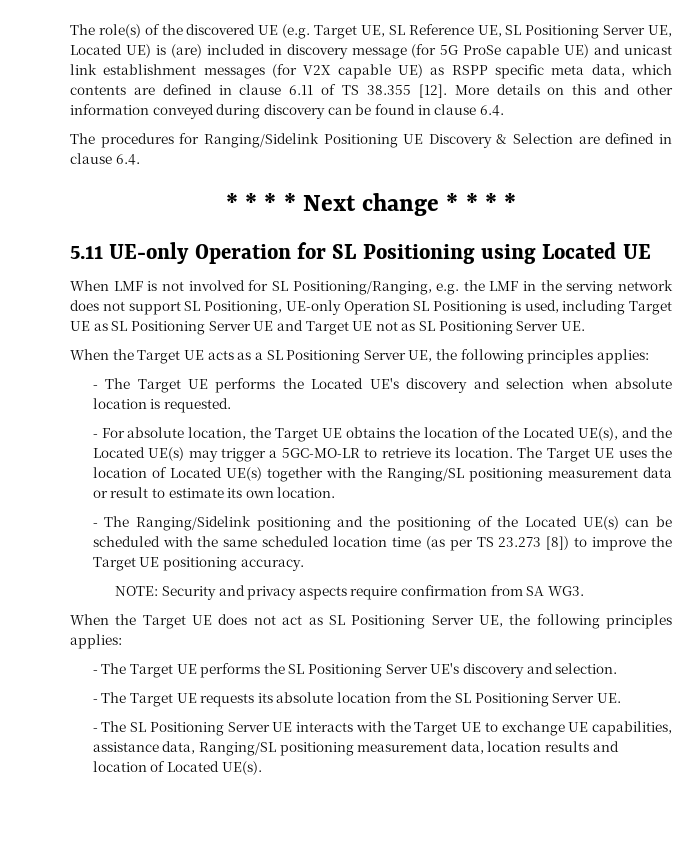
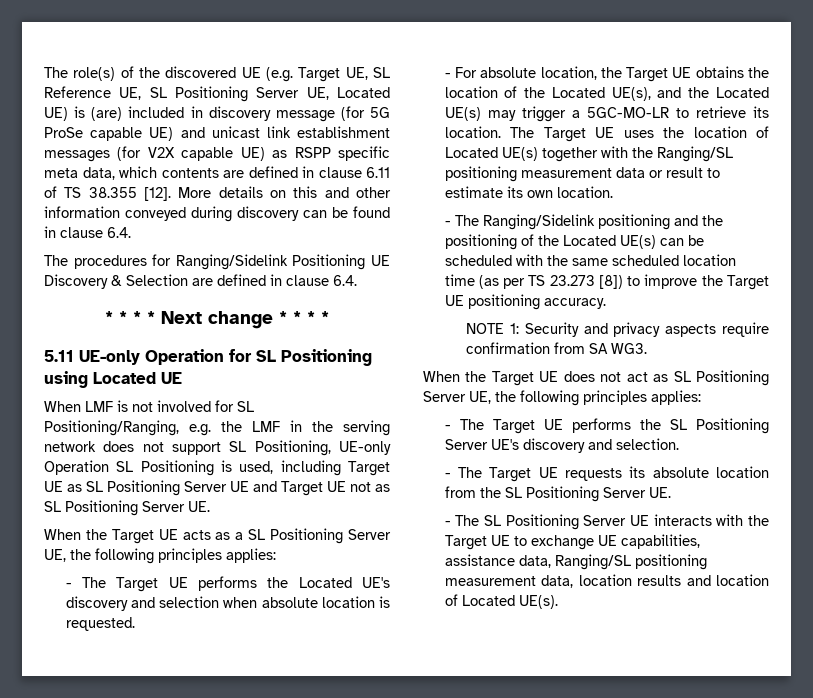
- NOTE: Security and privacy aspects require confirmation from SA WG3.
+ NOTE 1: Security and privacy aspects require confirmation from SA WG3.

